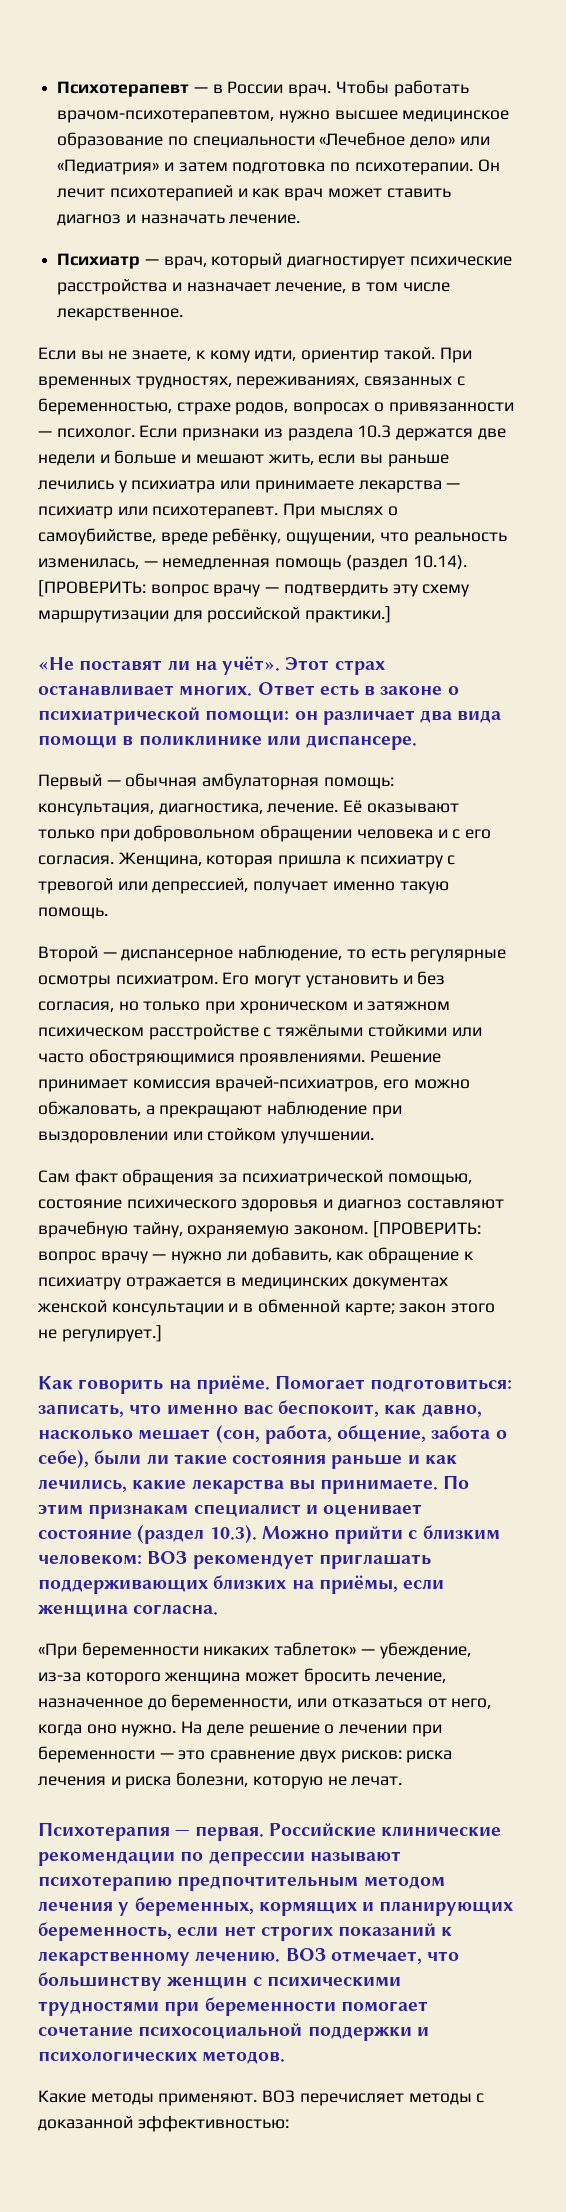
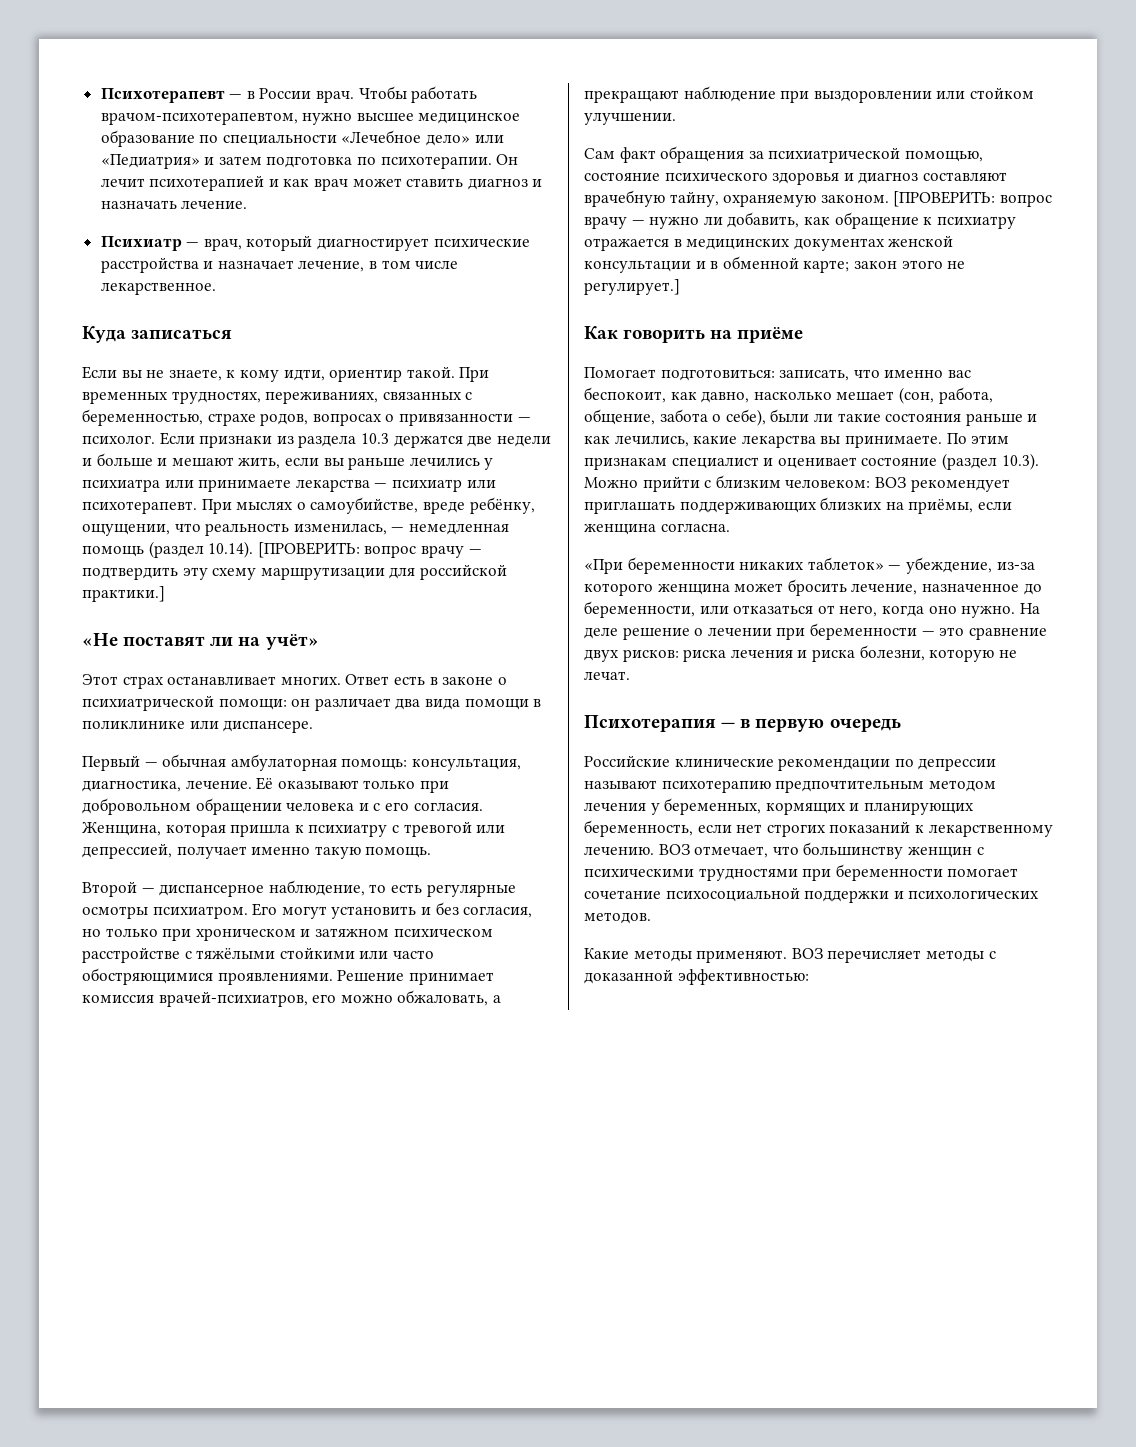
+ Куда записаться
- «Не поставят ли на учёт». Этот страх останавливает многих.
+ «Не поставят ли на учёт»
+ Этот страх останавливает многих.
- Как говорить на приёме. Помогает подготовиться: записать, что именно вас беспокоит, как давно, насколько мешает (сон, работа, общение, забота о себе), были ли такие состояния раньше и как лечились, какие лекарства вы принимаете.
+ Как говорить на приёме
+ Помогает подготовиться: записать, что именно вас беспокоит, как давно, насколько мешает (сон, работа, общение, забота о себе), были ли такие состояния раньше и как лечились, какие лекарства вы принимаете.
- Психотерапия — первая. Российские клинические рекомендации по депрессии называют психотерапию предпочтительным методом лечения у беременных, кормящих и планирующих беременность, если нет строгих показаний к лекарственному лечению.
+ Психотерапия — в первую очередь
+ Российские клинические рекомендации по депрессии называют психотерапию предпочтительным методом лечения у беременных, кормящих и планирующих беременность, если нет строгих показаний к лекарственному лечению.

